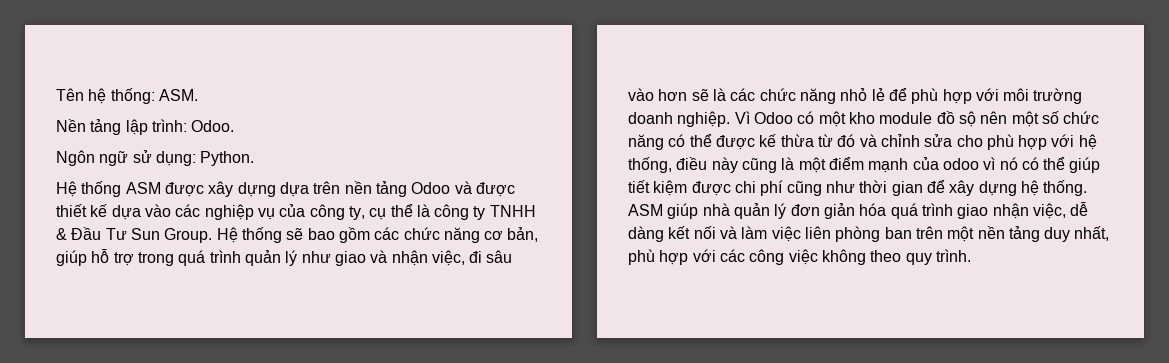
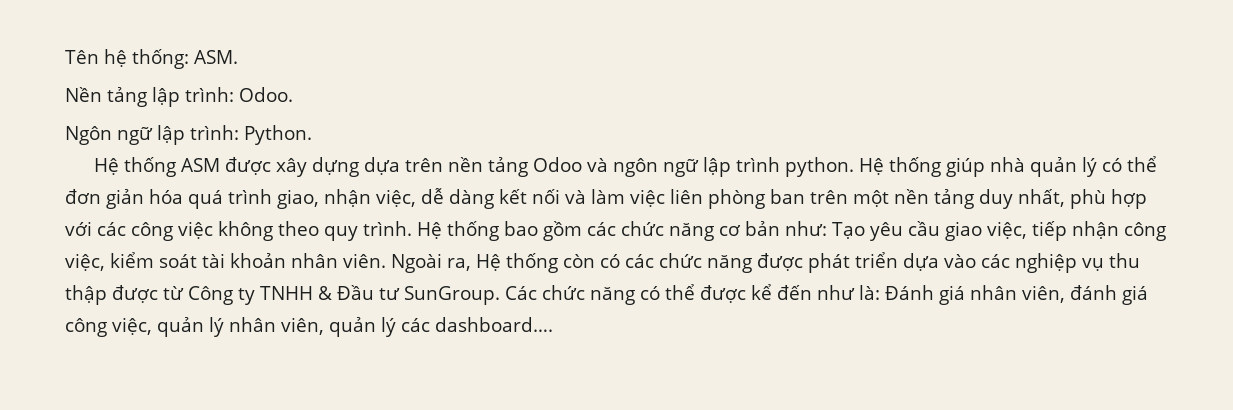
- Ngôn ngữ sử dụng: Python.
+ Ngôn ngữ lập trình: Python.
- Hệ thống ASM được xây dựng dựa trên nền tảng Odoo và được thiết kế dựa vào các nghiệp vụ của công ty, cụ thể là công ty TNHH & Đầu Tư Sun Group. Hệ thống sẽ bao gồm các chức năng cơ bản, giúp hỗ trợ trong quá trình quản lý như giao và nhận việc, đi sâu vào hơn sẽ là các chức năng nhỏ lẻ để phù hợp với môi trường doanh nghiệp. Vì Odoo có một kho module đồ sộ nên một số chức năng có thể được kế thừa từ đó và chỉnh sửa cho phù hợp với hệ thống, điều này cũng là một điểm mạnh của odoo vì nó có thể giúp tiết kiệm được chi phí cũng như thời gian để xây dựng hệ thống. ASM giúp nhà quản lý đơn giản hóa quá trình giao nhận việc, dễ dàng kết nối và làm việc liên phòng ban trên một nền tảng duy nhất, phù hợp với các công việc không theo quy trình.
+ Hệ thống ASM được xây dựng dựa trên nền tảng Odoo và ngôn ngữ lập trình python. Hệ thống giúp nhà quản lý có thể đơn giản hóa quá trình giao, nhận việc, dễ dàng kết nối và làm việc liên phòng ban trên một nền tảng duy nhất, phù hợp với các công việc không theo quy trình.
+ Hệ thống bao gồm các chức năng cơ bản như: Tạo yêu cầu giao việc, tiếp nhận công việc, kiểm soát tài khoản nhân viên. Ngoài ra, Hệ thống còn có các chức năng được phát triển dựa vào các nghiệp vụ thu thập được từ Công ty TNHH & Đầu tư SunGroup. Các chức năng có thể được kể đến như là: Đánh giá nhân viên, đánh giá công việc, quản lý nhân viên, quản lý các dashboard….

